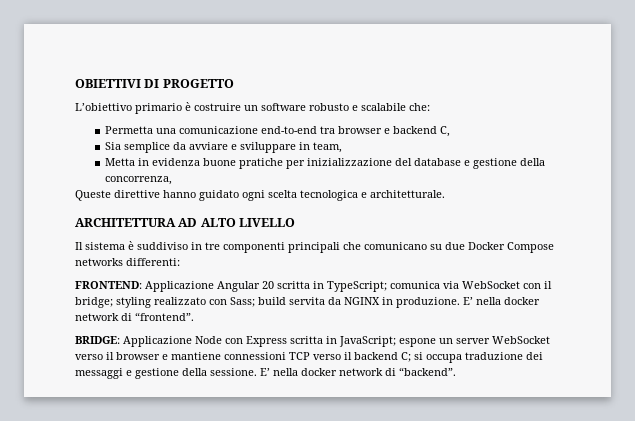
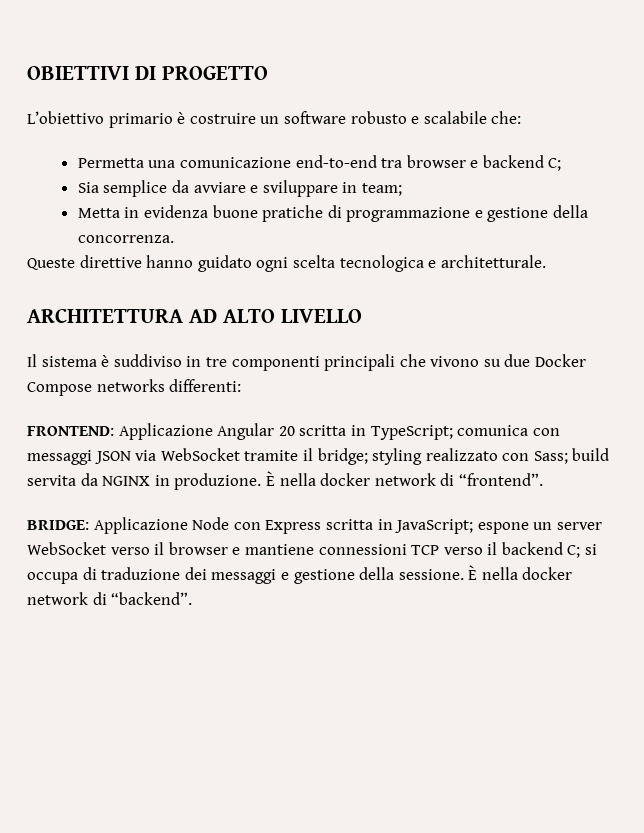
- Permetta una comunicazione end-to-end tra browser e backend C,
+ Permetta una comunicazione end-to-end tra browser e backend C;
- Sia semplice da avviare e sviluppare in team,
+ Sia semplice da avviare e sviluppare in team;
- Metta in evidenza buone pratiche per inizializzazione del database e gestione della concorrenza,
+ Metta in evidenza buone pratiche di programmazione e gestione della concorrenza.
- Il sistema è suddiviso in tre componenti principali che comunicano su due Docker Compose networks differenti:
+ Il sistema è suddiviso in tre componenti principali che vivono su due Docker Compose networks differenti:
- FRONTEND: Applicazione Angular 20 scritta in TypeScript; comunica via WebSocket con il bridge; styling realizzato con Sass; build servita da NGINX in produzione.
+ FRONTEND: Applicazione Angular 20 scritta in TypeScript; comunica con messaggi JSON via WebSocket tramite il bridge; styling realizzato con Sass; build servita da NGINX in produzione.
- E’ nella docker network di “frontend”.
+ È nella docker network di “frontend”.
- BRIDGE: Applicazione Node con Express scritta in JavaScript; espone un server WebSocket verso il browser e mantiene connessioni TCP verso il backend C; si occupa traduzione dei messaggi e gestione della sessione.
+ BRIDGE: Applicazione Node con Express scritta in JavaScript; espone un server WebSocket verso il browser e mantiene connessioni TCP verso il backend C; si occupa di traduzione dei messaggi e gestione della sessione.
- E’ nella docker network di “backend”.
+ È nella docker network di “backend”.

